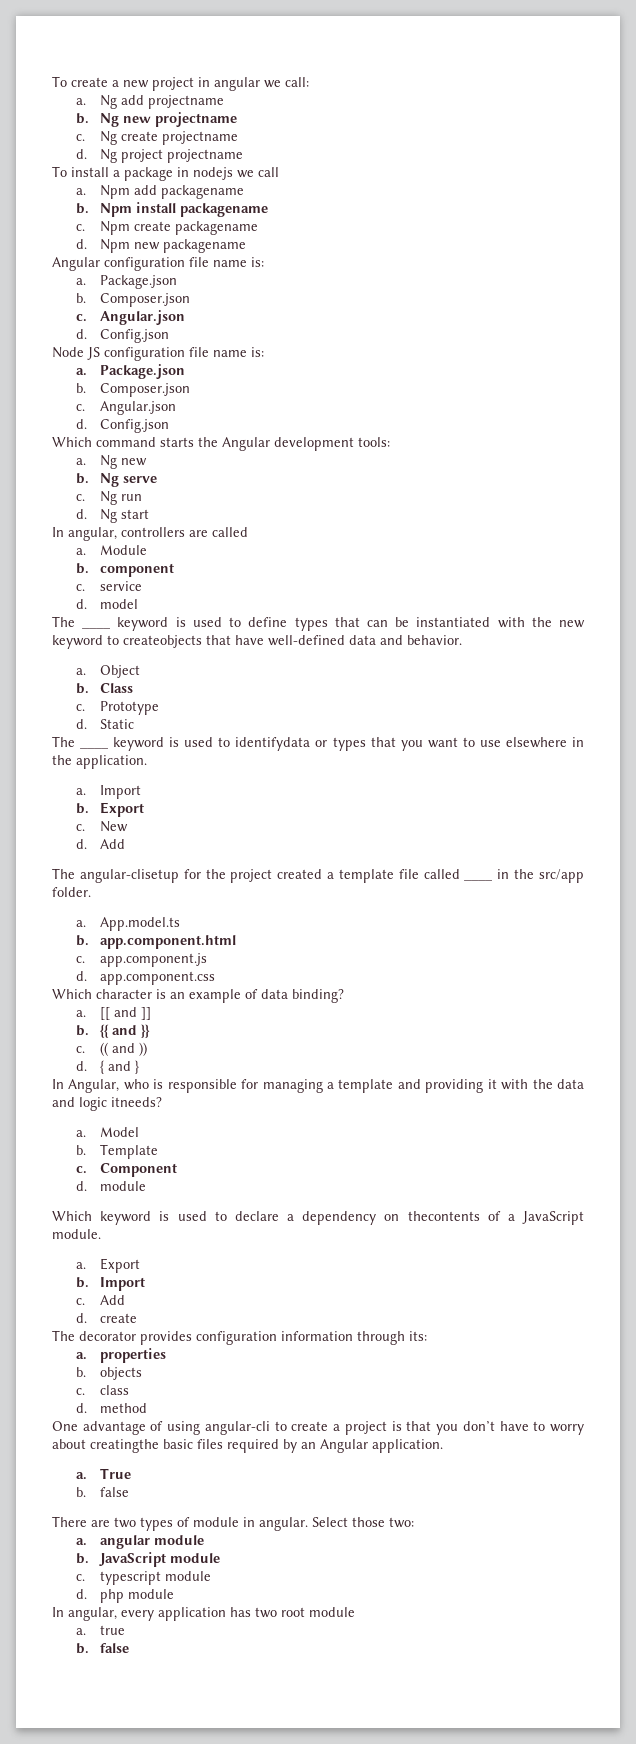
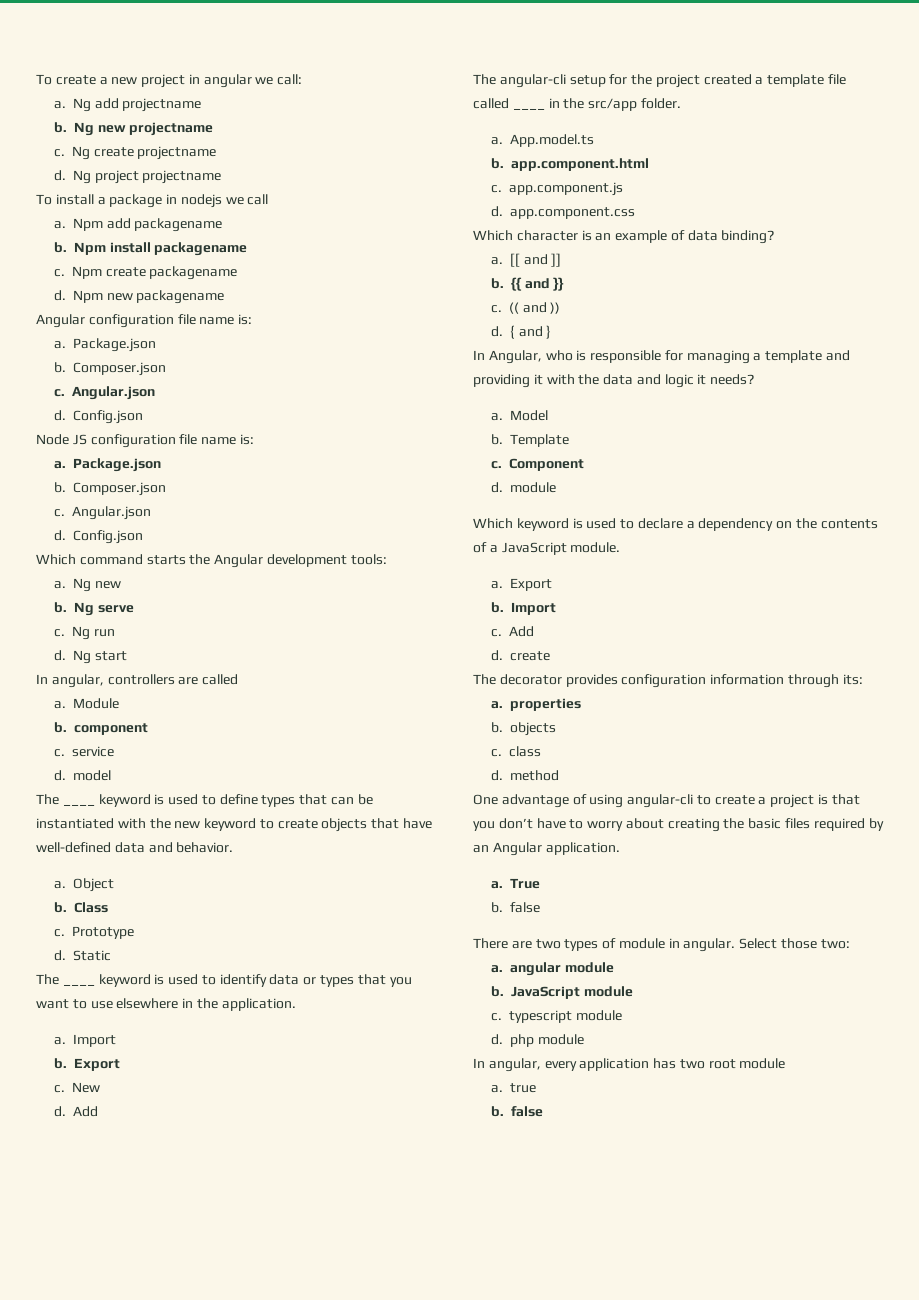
- The ____ keyword is used to define types that can be instantiated with the new keyword to createobjects that have well-defined data and behavior.
+ The ____ keyword is used to define types that can be instantiated with the new keyword to create objects that have well-defined data and behavior.
- The ____ keyword is used to identifydata or types that you want to use elsewhere in the application.
+ The ____ keyword is used to identify data or types that you want to use elsewhere in the application.
- The angular-clisetup for the project created a template file called ____ in the src/app folder.
+ The angular-cli setup for the project created a template file called ____ in the src/app folder.
- In Angular, who is responsible for managing a template and providing it with the data and logic itneeds?
+ In Angular, who is responsible for managing a template and providing it with the data and logic it needs?
- Which keyword is used to declare a dependency on thecontents of a JavaScript module.
+ Which keyword is used to declare a dependency on the contents of a JavaScript module.
- One advantage of using angular-cli to create a project is that you don’t have to worry about creatingthe basic files required by an Angular application.
+ One advantage of using angular-cli to create a project is that you don’t have to worry about creating the basic files required by an Angular application.

